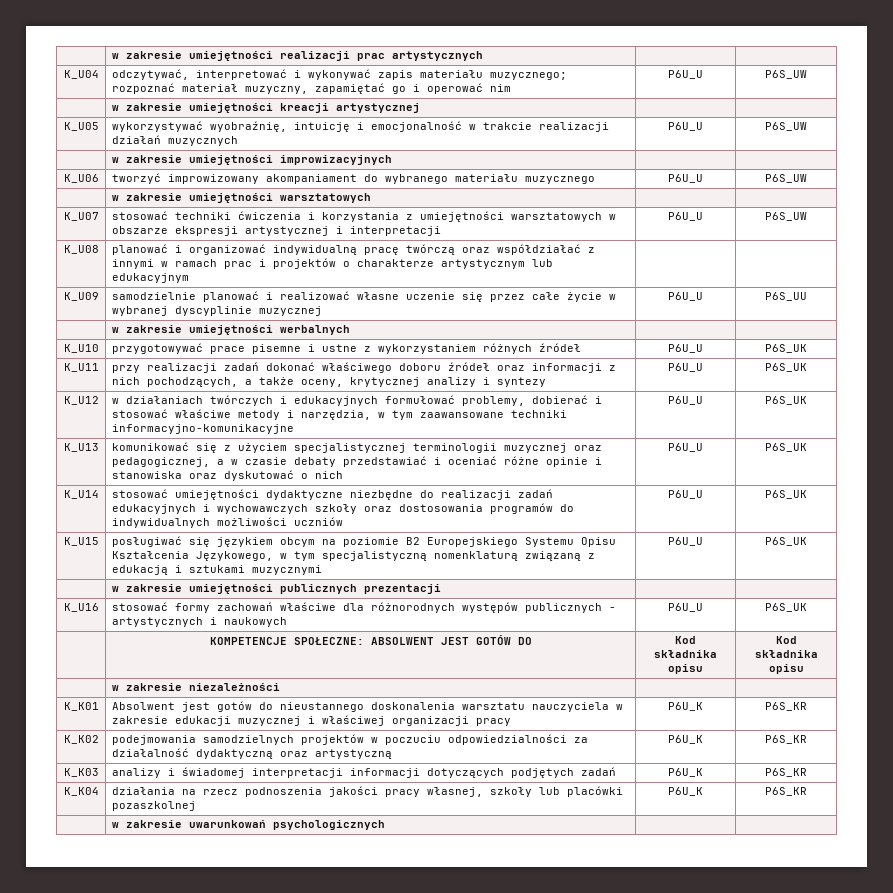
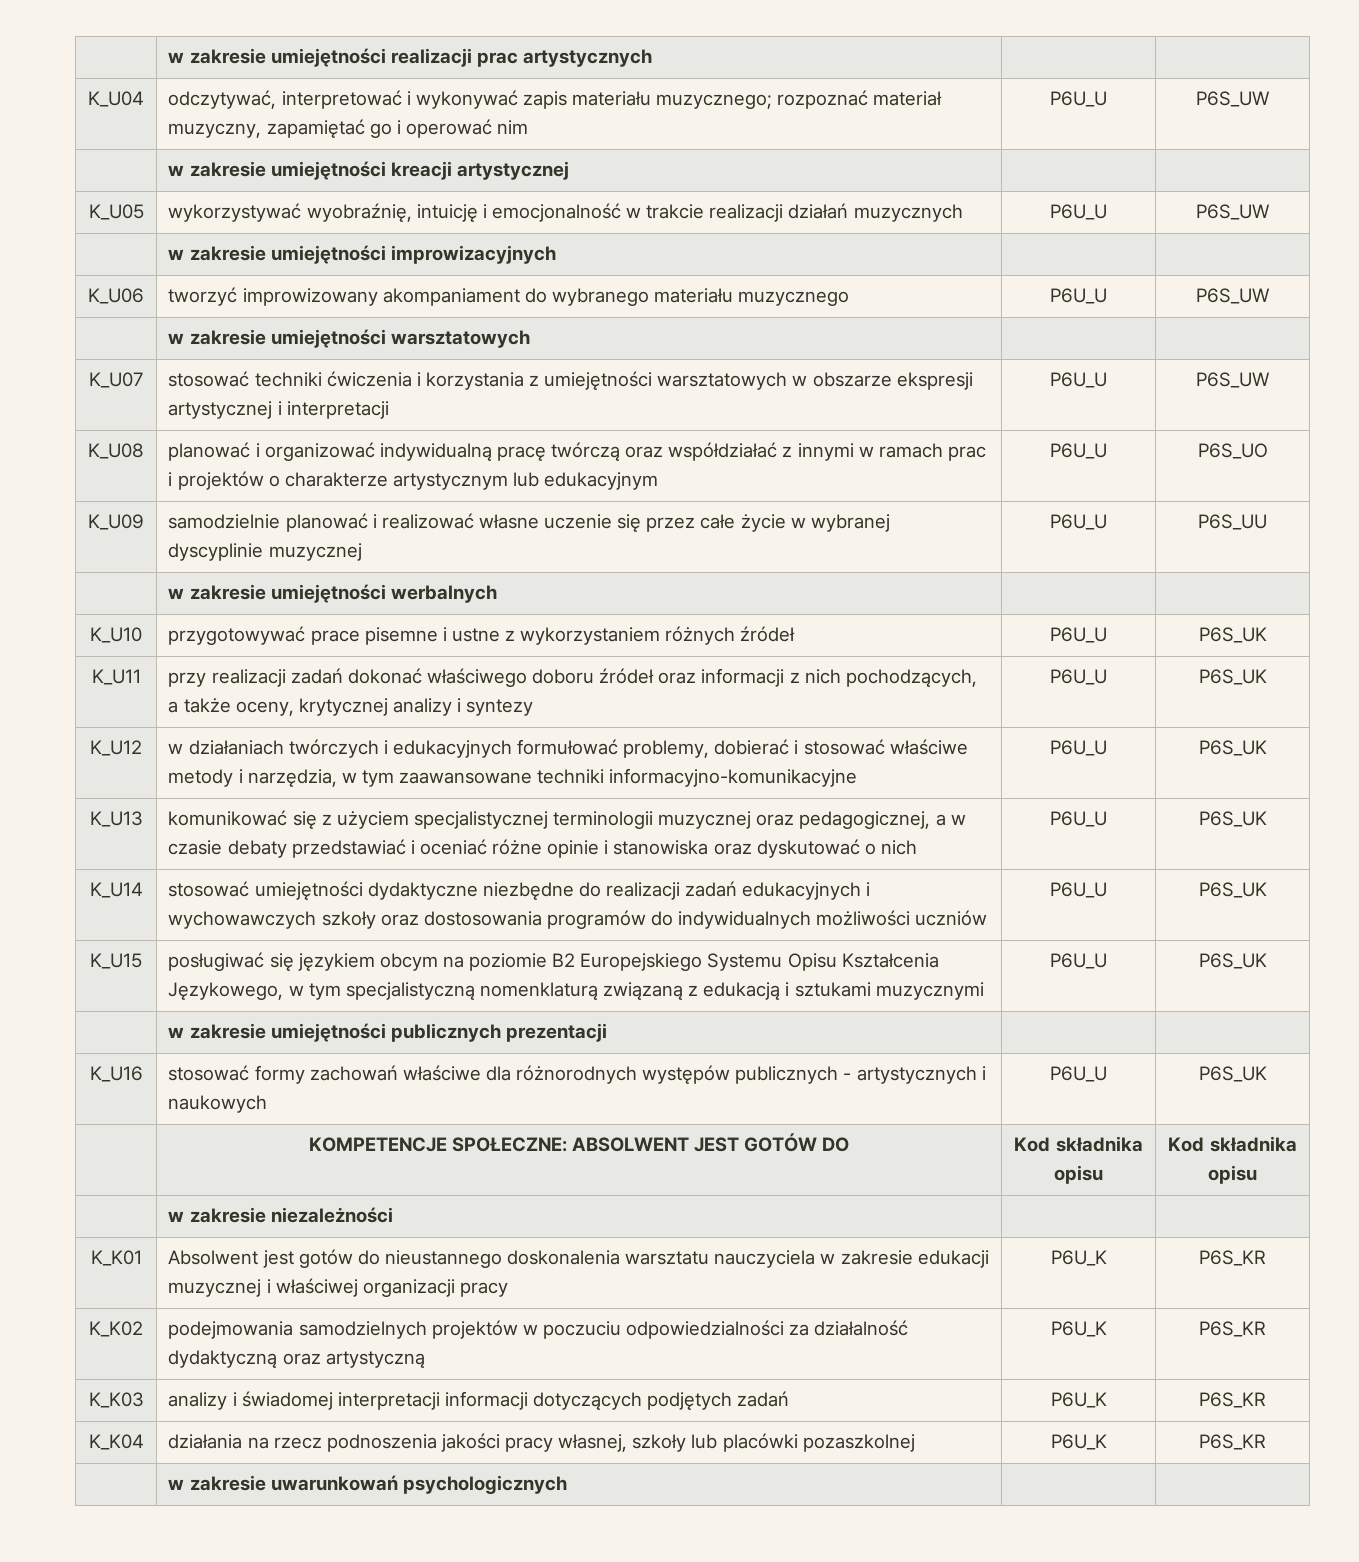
- K_U08 | planować i organizować indywidualną pracę twórczą oraz współdziałać z innymi w ramach prac i projektów o charakterze artystycznym lub edukacyjnym | |
+ K_U08 | planować i organizować indywidualną pracę twórczą oraz współdziałać z innymi w ramach prac i projektów o charakterze artystycznym lub edukacyjnym | P6U_U | P6S_UO

